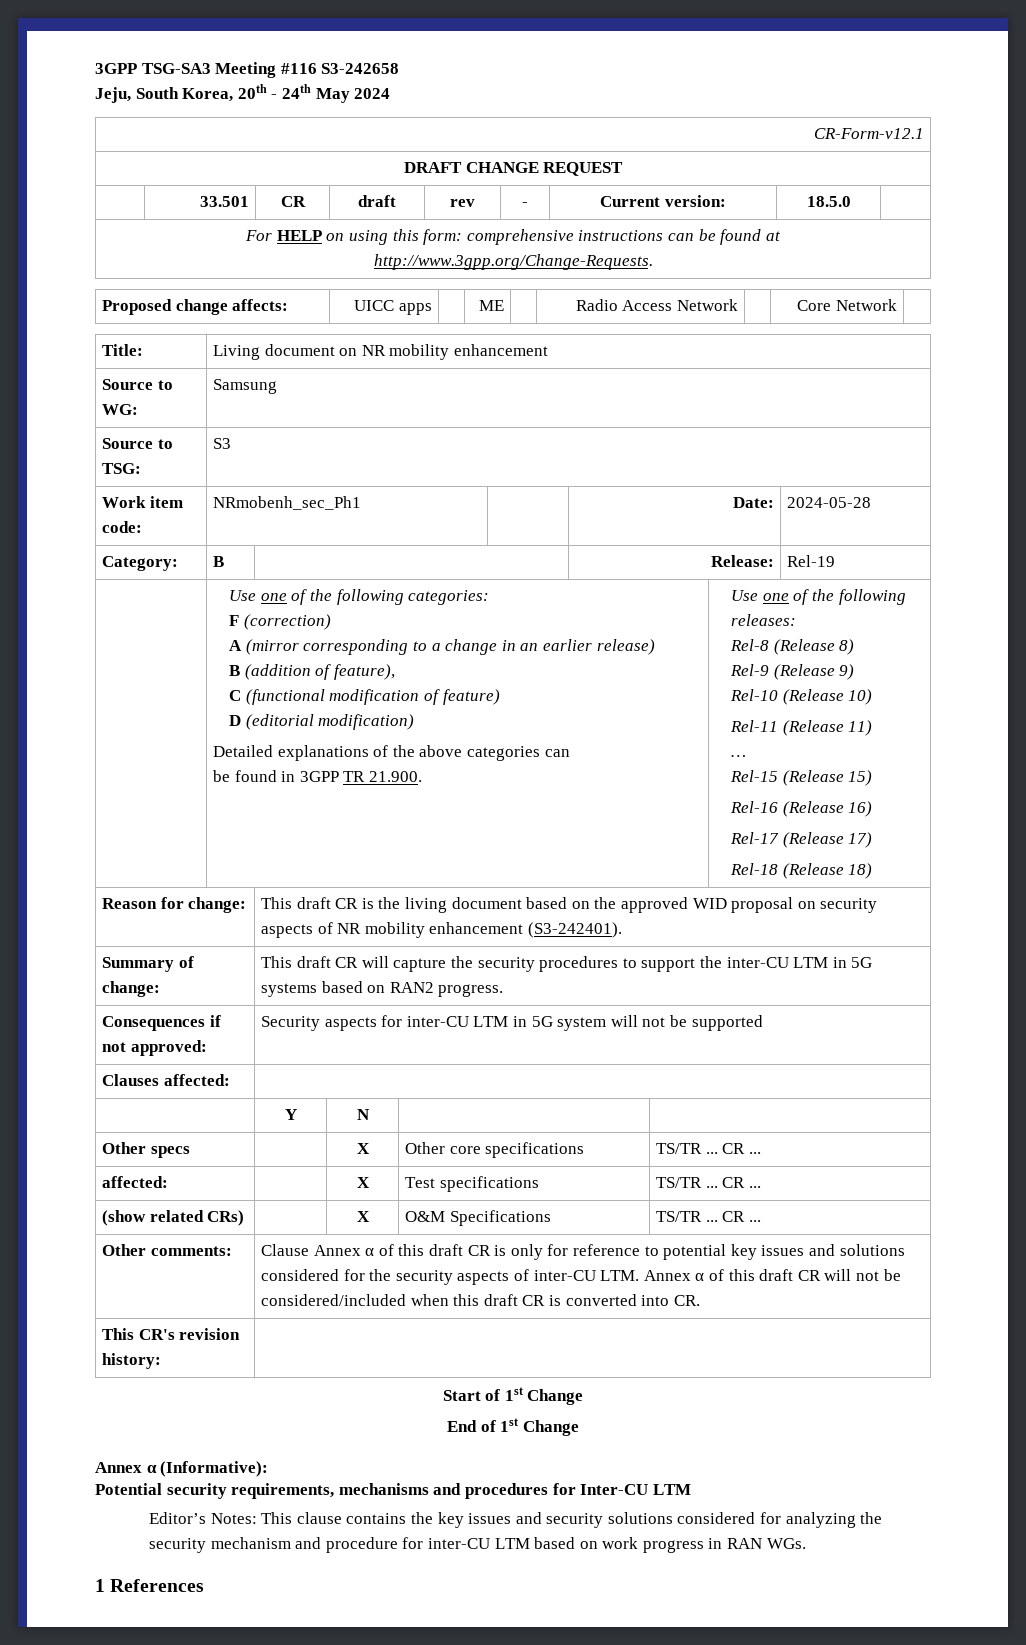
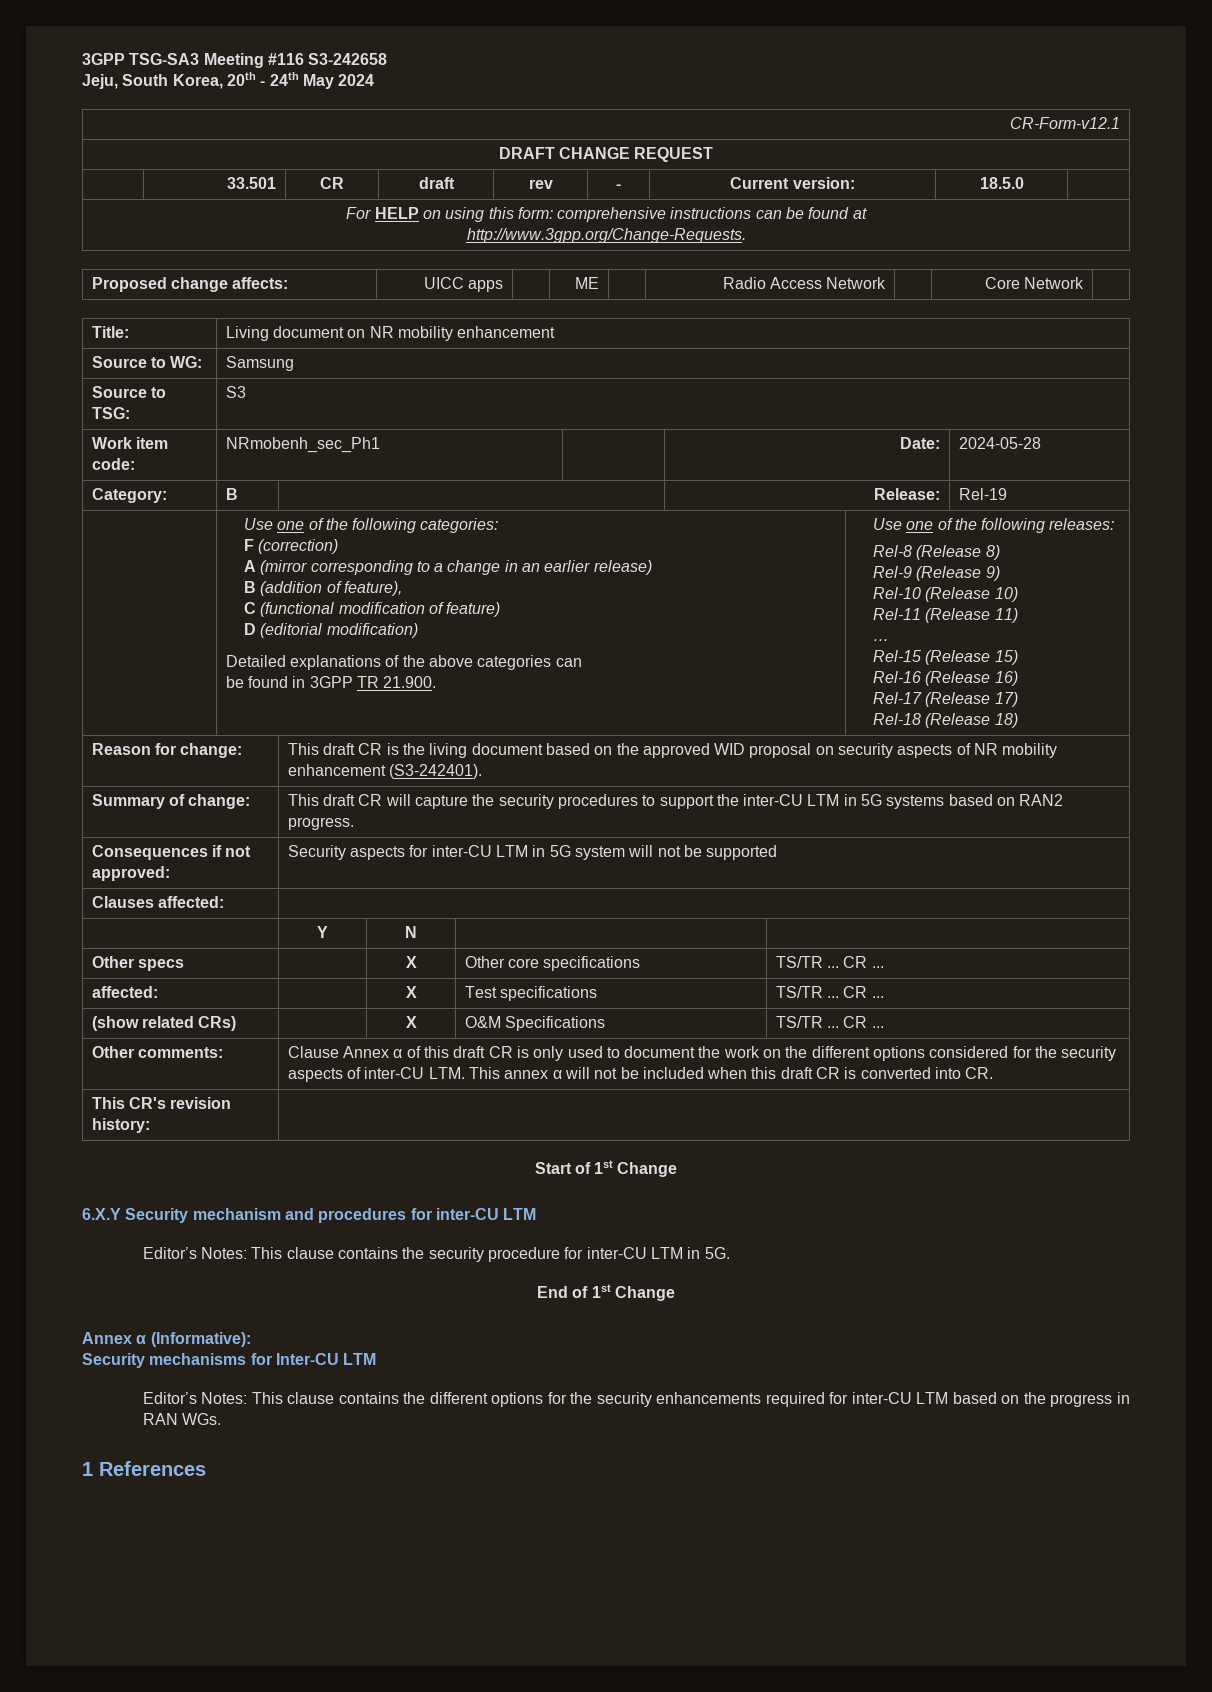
- Clause Annex α of this draft CR is only for reference to potential key issues and solutions considered for the security aspects of inter-CU LTM. Annex α of this draft CR will not be considered/included when this draft CR is converted into CR.
+ Clause Annex α of this draft CR is only used to document the work on the different options considered for the security aspects of inter-CU LTM. This annex α will not be included when this draft CR is converted into CR.
+ 6.X.Y Security mechanism and procedures for inter-CU LTM
+ Editor’s Notes: This clause contains the security procedure for inter-CU LTM in 5G.
- Potential security requirements, mechanisms and procedures for Inter-CU LTM
+ Security mechanisms for Inter-CU LTM
- Editor’s Notes: This clause contains the key issues and security solutions considered for analyzing the security mechanism and procedure for inter-CU LTM based on work progress in RAN WGs.
+ Editor’s Notes: This clause contains the different options for the security enhancements required for inter-CU LTM based on the progress in RAN WGs.

